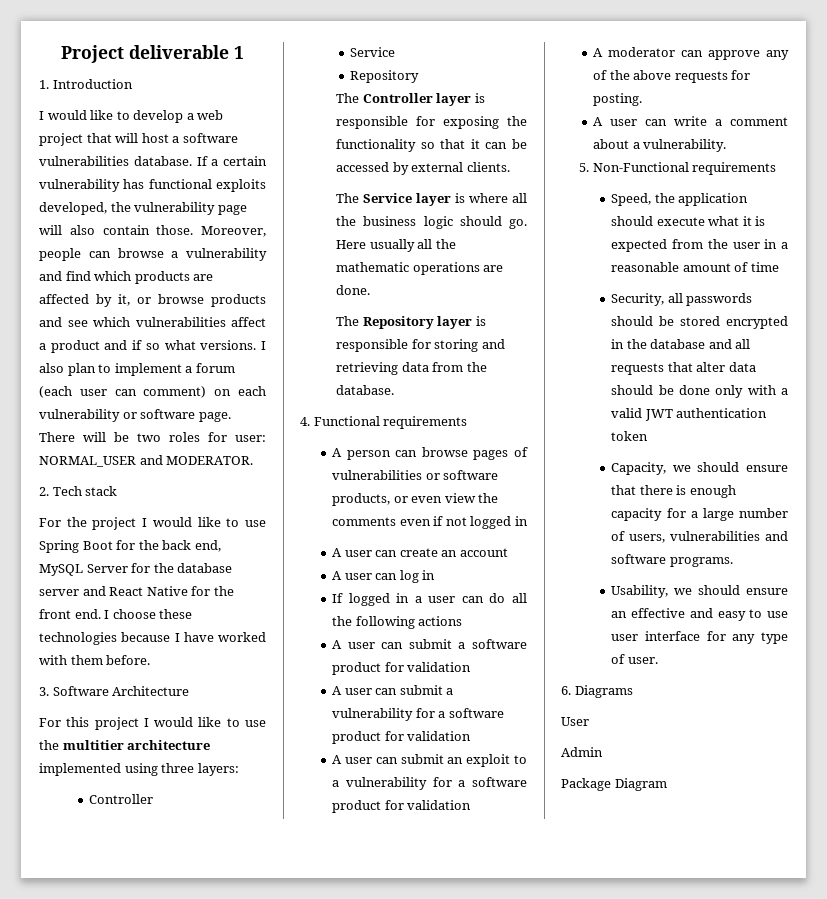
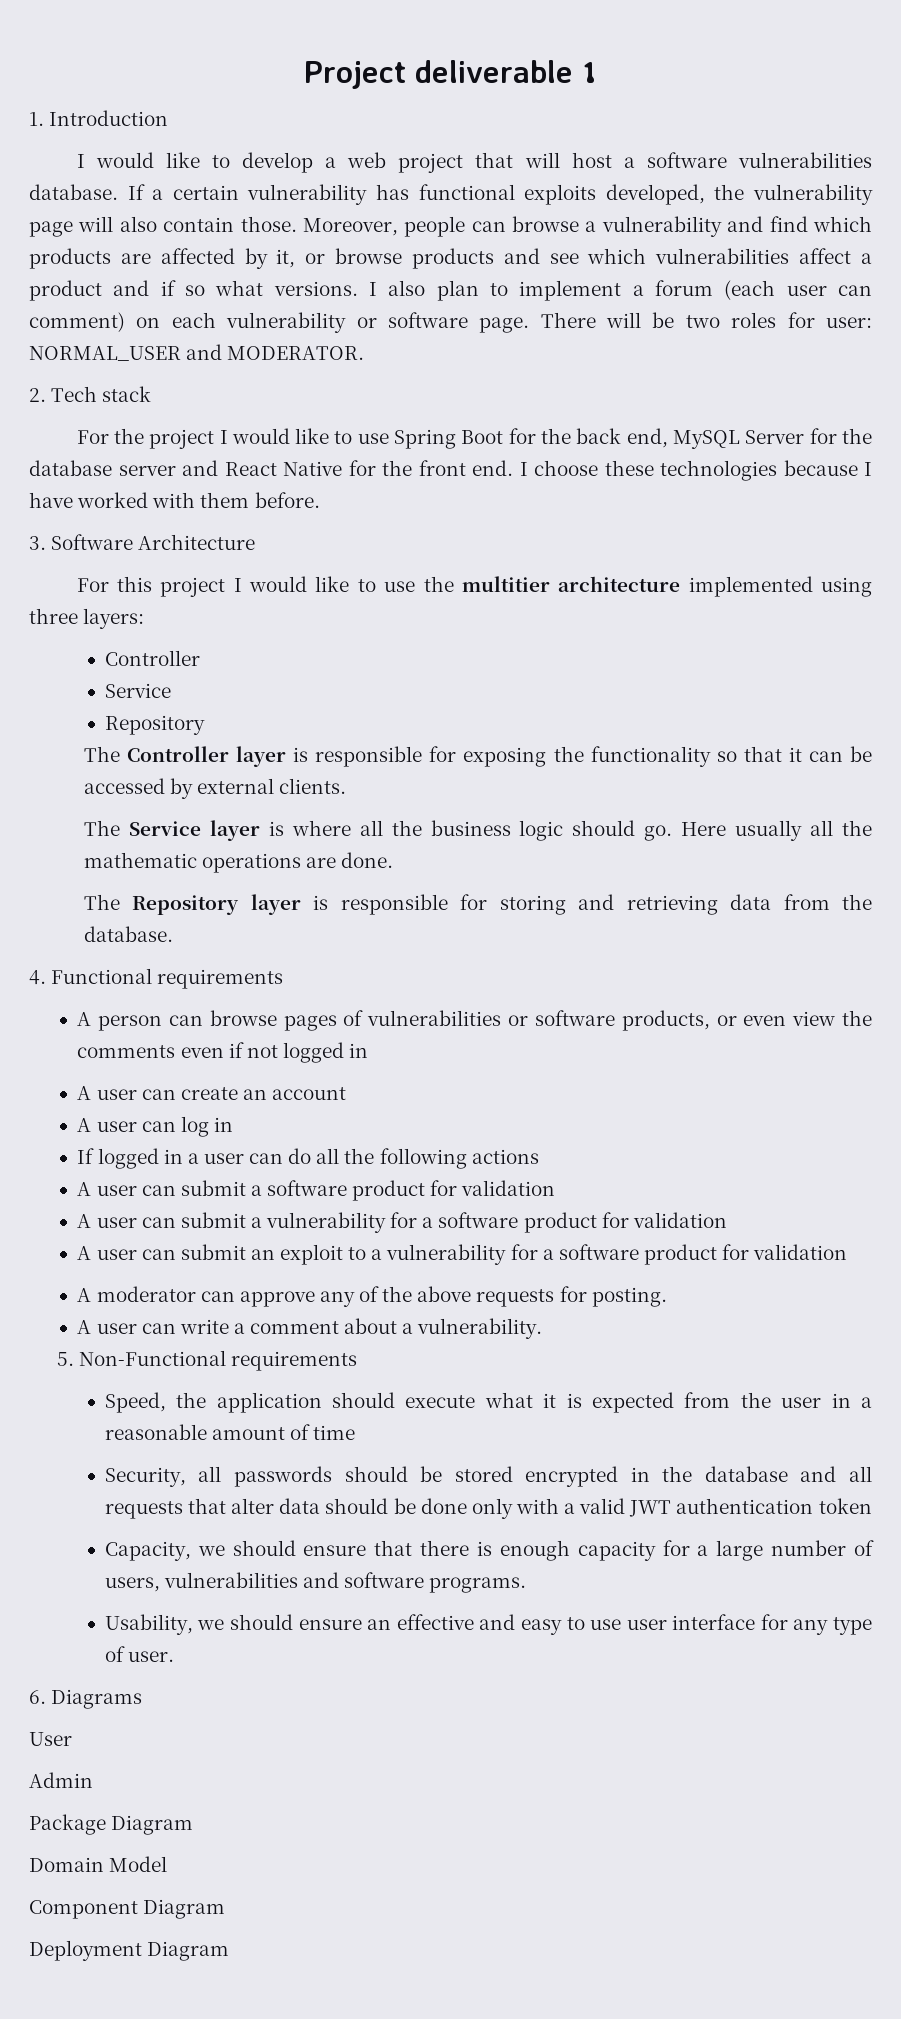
+ Domain Model
+ Component Diagram
+ Deployment Diagram

